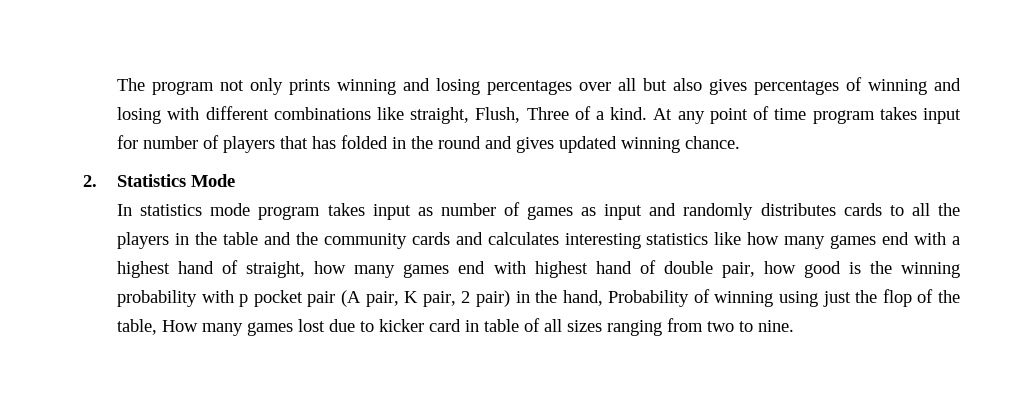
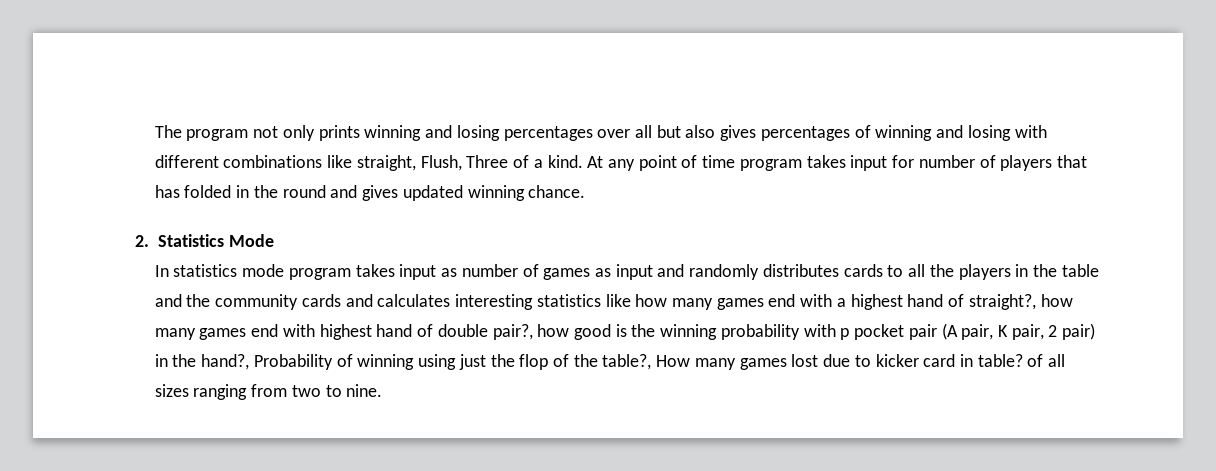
- In statistics mode program takes input as number of games as input and randomly distributes cards to all the players in the table and the community cards and calculates interesting statistics like how many games end with a highest hand of straight, how many games end with highest hand of double pair, how good is the winning probability with p pocket pair (A pair, K pair, 2 pair) in the hand, Probability of winning using just the flop of the table, How many games lost due to kicker card in table of all sizes ranging from two to nine.
+ In statistics mode program takes input as number of games as input and randomly distributes cards to all the players in the table and the community cards and calculates interesting statistics like how many games end with a highest hand of straight?, how many games end with highest hand of double pair?, how good is the winning probability with p pocket pair (A pair, K pair, 2 pair) in the hand?, Probability of winning using just the flop of the table?, How many games lost due to kicker card in table? of all sizes ranging from two to nine.

